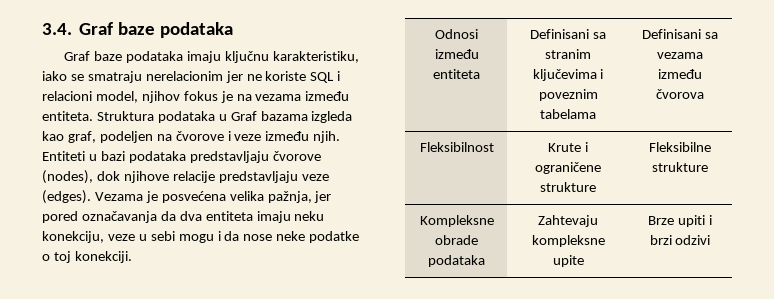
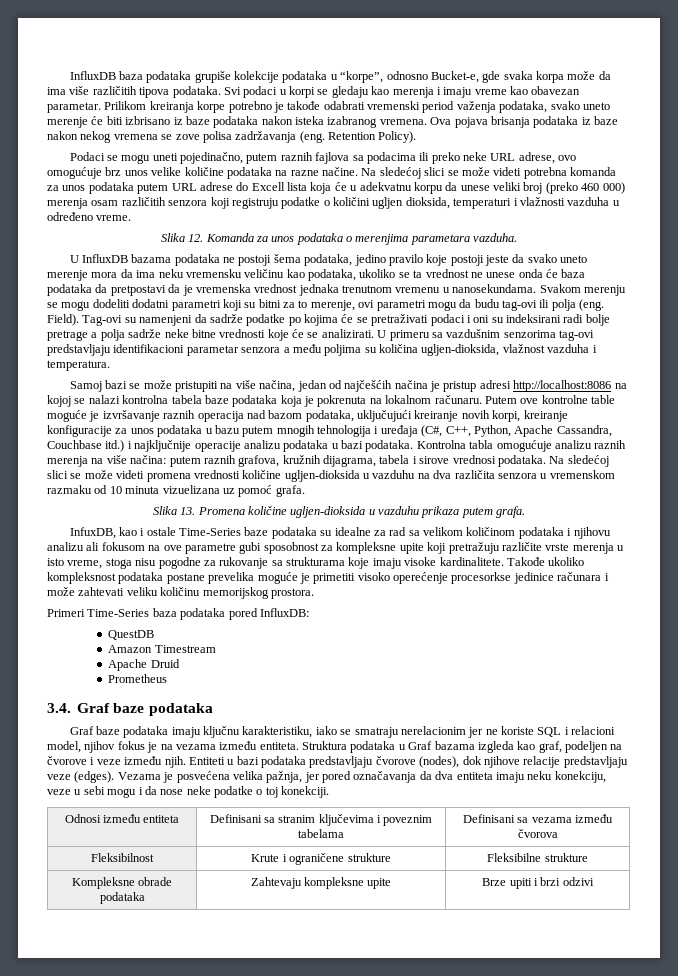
+ InfluxDB baza podataka grupiše kolekcije podataka u “korpe”, odnosno Bucket-e, gde svaka korpa može da ima više različitih tipova podataka. Svi podaci u korpi se gledaju kao merenja i imaju vreme kao obavezan parametar. Prilikom kreiranja korpe potrebno je takođe odabrati vremenski period važenja podataka, svako uneto merenje će biti izbrisano iz baze podataka nakon isteka izabranog vremena. Ova pojava brisanja podataka iz baze nakon nekog vremena se zove polisa zadržavanja (eng. Retention Policy).
+ Podaci se mogu uneti pojedinačno, putem raznih fajlova sa podacima ili preko neke URL adrese, ovo omogućuje brz unos velike količine podataka na razne načine. Na sledećoj slici se može videti potrebna komanda za unos podataka putem URL adrese do Excell lista koja će u adekvatnu korpu da unese veliki broj (preko 460 000) merenja osam različitih senzora koji registruju podatke o količini ugljen dioksida, temperaturi i vlažnosti vazduha u određeno vreme.
+ Slika 12. Komanda za unos podataka o merenjima parametara vazduha.
+ U InfluxDB bazama podataka ne postoji šema podataka, jedino pravilo koje postoji jeste da svako uneto merenje mora da ima neku vremensku veličinu kao podataka, ukoliko se ta vrednost ne unese onda će baza podataka da pretpostavi da je vremenska vrednost jednaka trenutnom vremenu u nanosekundama. Svakom merenju se mogu dodeliti dodatni parametri koji su bitni za to merenje, ovi parametri mogu da budu tag-ovi ili polja (eng. Field). Tag-ovi su namenjeni da sadrže podatke po kojima će se pretraživati podaci i oni su indeksirani radi bolje pretrage a polja sadrže neke bitne vrednosti koje će se analizirati. U primeru sa vazdušnim senzorima tag-ovi predstavljaju identifikacioni parametar senzora a među poljima su količina ugljen-dioksida, vlažnost vazduha i temperatura.
+ Samoj bazi se može pristupiti na više načina, jedan od najčešćih načina je pristup adresi http://localhost:8086 na kojoj se nalazi kontrolna tabela baze podataka koja je pokrenuta na lokalnom računaru. Putem ove kontrolne table moguće je izvršavanje raznih operacija nad bazom podataka, uključujući kreiranje novih korpi, kreiranje konfiguracije za unos podataka u bazu putem mnogih tehnologija i uređaja (C#, C++, Python, Apache Cassandra, Couchbase itd.) i najključnije operacije analizu podataka u bazi podataka. Kontrolna tabla omogućuje analizu raznih merenja na više načina: putem raznih grafova, kružnih dijagrama, tabela i sirove vrednosi podataka. Na sledećoj slici se može videti promena vrednosti količine ugljen-dioksida u vazduhu na dva različita senzora u vremenskom razmaku od 10 minuta vizuelizana uz pomoć grafa.
+ Slika 13. Promena količine ugljen-dioksida u vazduhu prikaza putem grafa.
+ InfuxDB, kao i ostale Time-Series baze podataka su idealne za rad sa velikom količinom podataka i njihovu analizu ali fokusom na ove parametre gubi sposobnost za kompleksne upite koji pretražuju različite vrste merenja u isto vreme, stoga nisu pogodne za rukovanje sa strukturama koje imaju visoke kardinalitete. Takođe ukoliko kompleksnost podataka postane prevelika moguće je primetiti visoko operećenje procesorkse jedinice računara i može zahtevati veliku količinu memorijskog prostora.
+ Primeri Time-Series baza podataka pored InfluxDB:
+ QuestDB
+ Amazon Timestream
+ Apache Druid
+ Prometheus

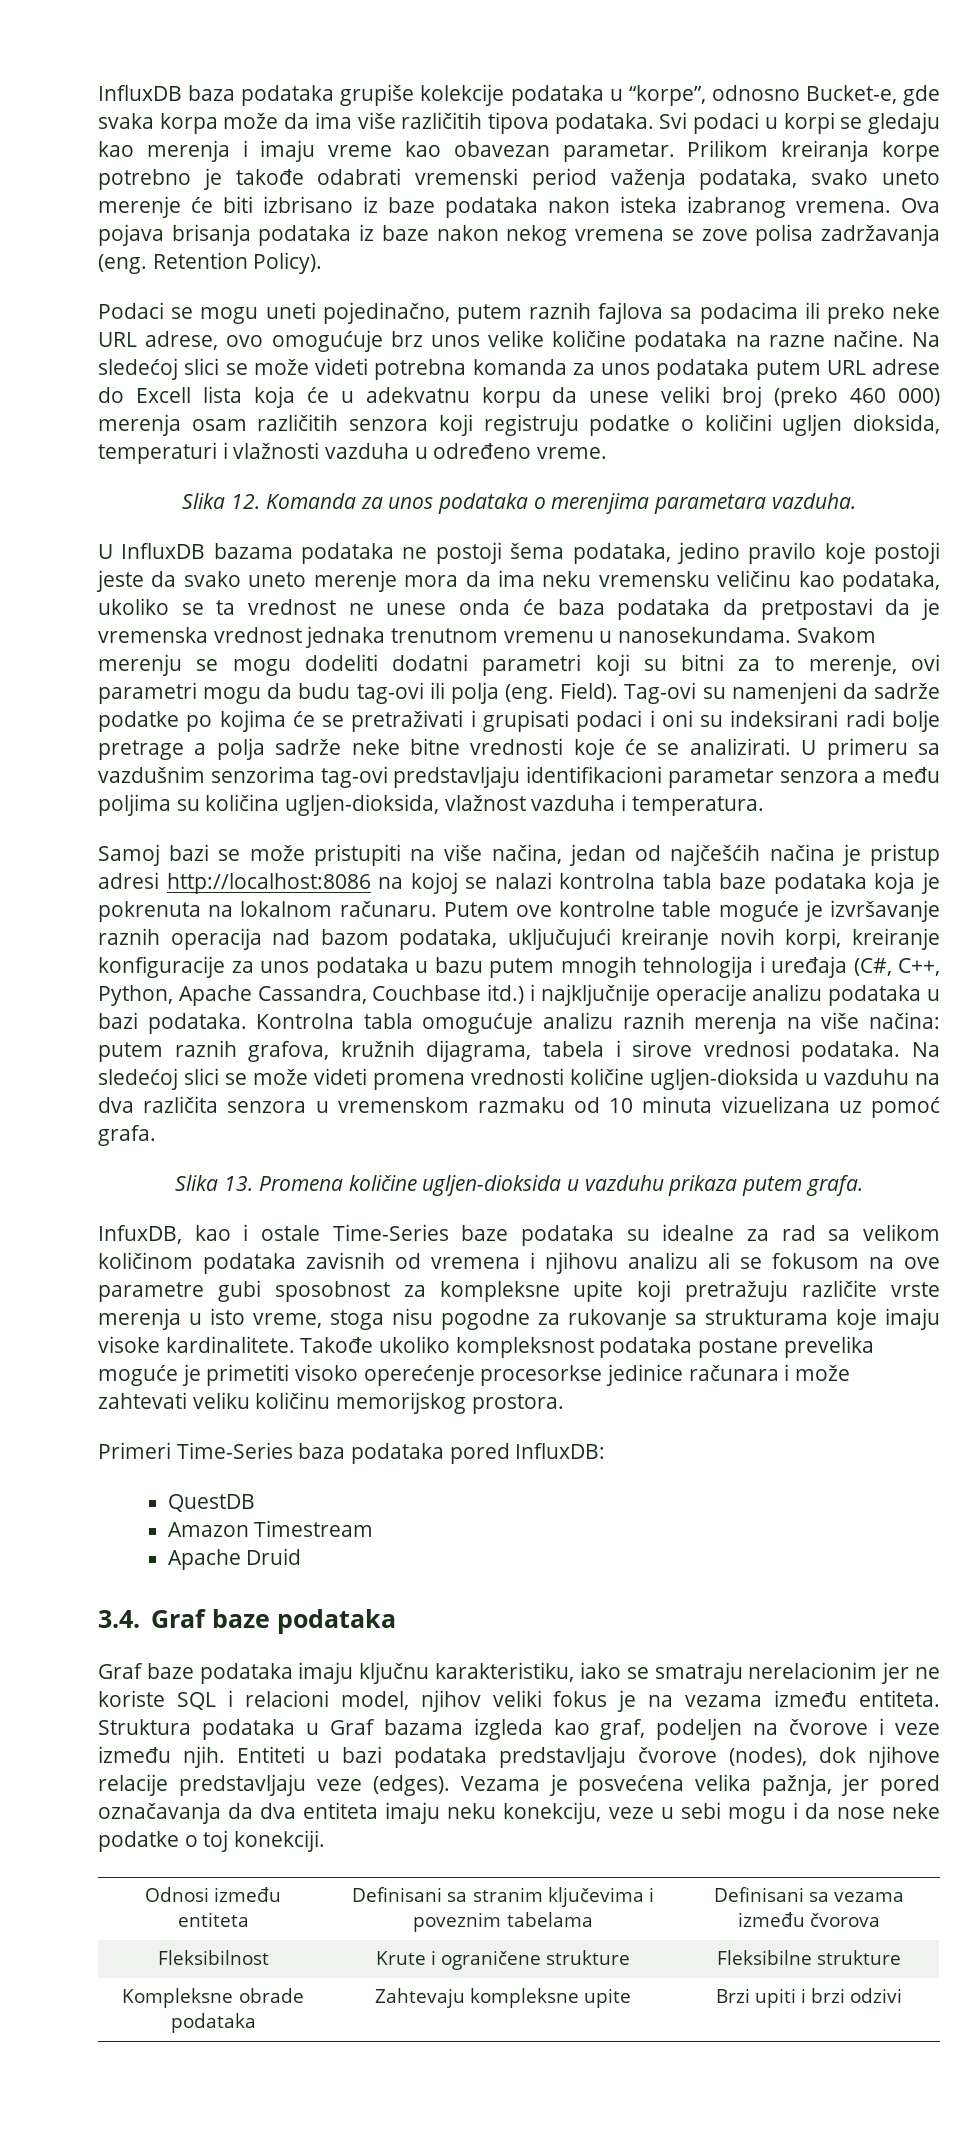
- Tag-ovi su namenjeni da sadrže podatke po kojima će se pretraživati podaci i oni su indeksirani radi bolje pretrage a polja sadrže neke bitne vrednosti koje će se analizirati.
+ Tag-ovi su namenjeni da sadrže podatke po kojima će se pretraživati i grupisati podaci i oni su indeksirani radi bolje pretrage a polja sadrže neke bitne vrednosti koje će se analizirati.
- Samoj bazi se može pristupiti na više načina, jedan od najčešćih načina je pristup adresi http://localhost:8086 na kojoj se nalazi kontrolna tabela baze podataka koja je pokrenuta na lokalnom računaru.
+ Samoj bazi se može pristupiti na više načina, jedan od najčešćih načina je pristup adresi http://localhost:8086 na kojoj se nalazi kontrolna tabla baze podataka koja je pokrenuta na lokalnom računaru.
- InfuxDB, kao i ostale Time-Series baze podataka su idealne za rad sa velikom količinom podataka i njihovu analizu ali fokusom na ove parametre gubi sposobnost za kompleksne upite koji pretražuju različite vrste merenja u isto vreme, stoga nisu pogodne za rukovanje sa strukturama koje imaju visoke kardinalitete.
+ InfuxDB, kao i ostale Time-Series baze podataka su idealne za rad sa velikom količinom podataka zavisnih od vremena i njihovu analizu ali se fokusom na ove parametre gubi sposobnost za kompleksne upite koji pretražuju različite vrste merenja u isto vreme, stoga nisu pogodne za rukovanje sa strukturama koje imaju visoke kardinalitete.
- Prometheus
- Graf baze podataka imaju ključnu karakteristiku, iako se smatraju nerelacionim jer ne koriste SQL i relacioni model, njihov fokus je na vezama između entiteta.
+ Graf baze podataka imaju ključnu karakteristiku, iako se smatraju nerelacionim jer ne koriste SQL i relacioni model, njihov veliki fokus je na vezama između entiteta.
- Kompleksne obrade podataka | Zahtevaju kompleksne upite | Brze upiti i brzi odzivi
+ Kompleksne obrade podataka | Zahtevaju kompleksne upite | Brzi upiti i brzi odzivi

